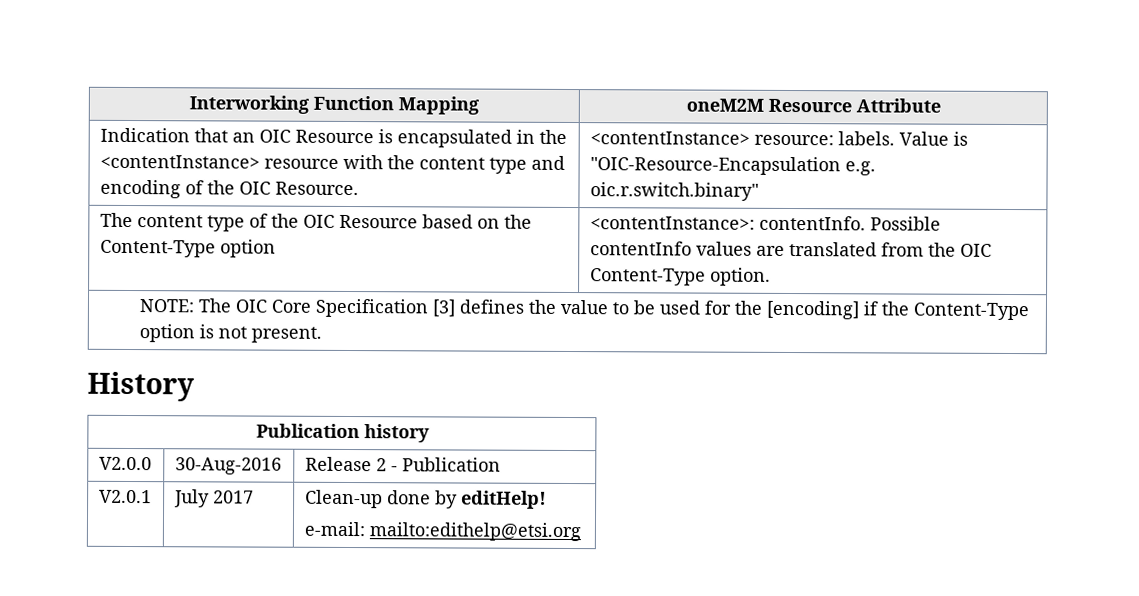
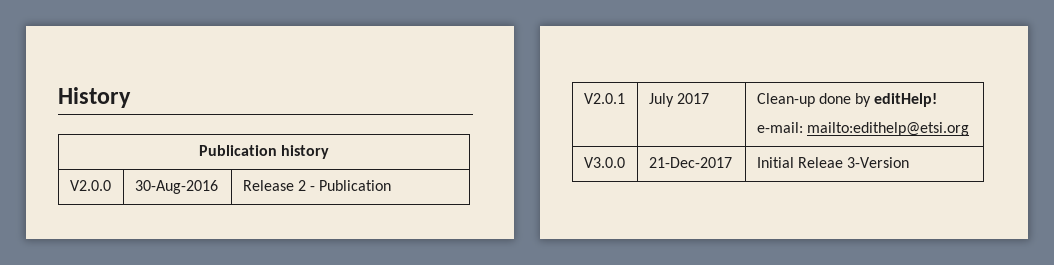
- Interworking Function Mapping | oneM2M Resource Attribute
- Indication that an OIC Resource is encapsulated in the <contentInstance> resource with the content type and encoding of the OIC Resource. | <contentInstance> resource: labels. Value is "OIC-Resource-Encapsulation e.g. oic.r.switch.binary"
- The content type of the OIC Resource based on the Content-Type option | <contentInstance>: contentInfo. Possible contentInfo values are translated from the OIC Content-Type option.
- NOTE: The OIC Core Specification [3] defines the value to be used for the [encoding] if the Content-Type option is not present.
+ V3.0.0 | 21-Dec-2017 | Initial Releae 3-Version

